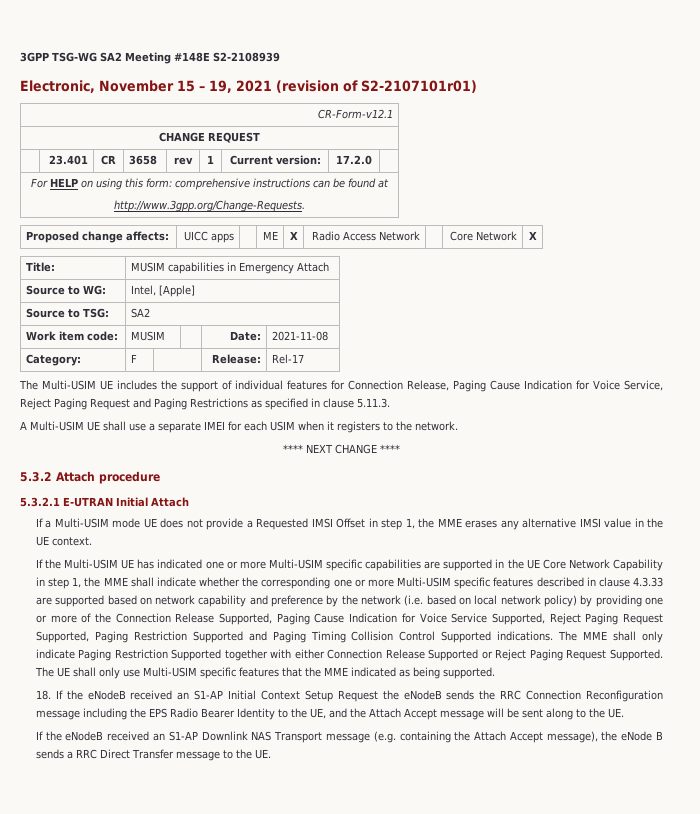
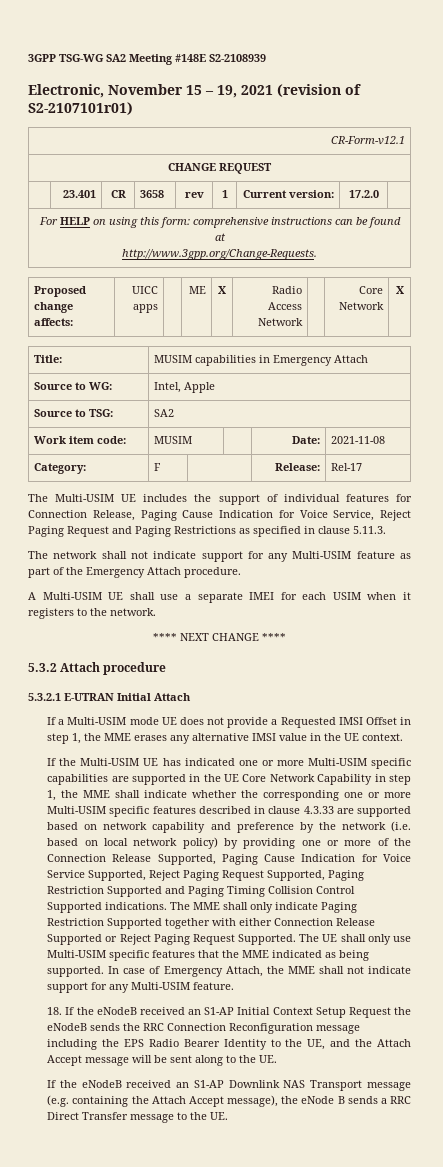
- Source to WG: | Intel, [Apple]
+ Source to WG: | Intel, Apple
+ The network shall not indicate support for any Multi-USIM feature as part of the Emergency Attach procedure.
+ In case of Emergency Attach, the MME shall not indicate support for any Multi-USIM feature.

